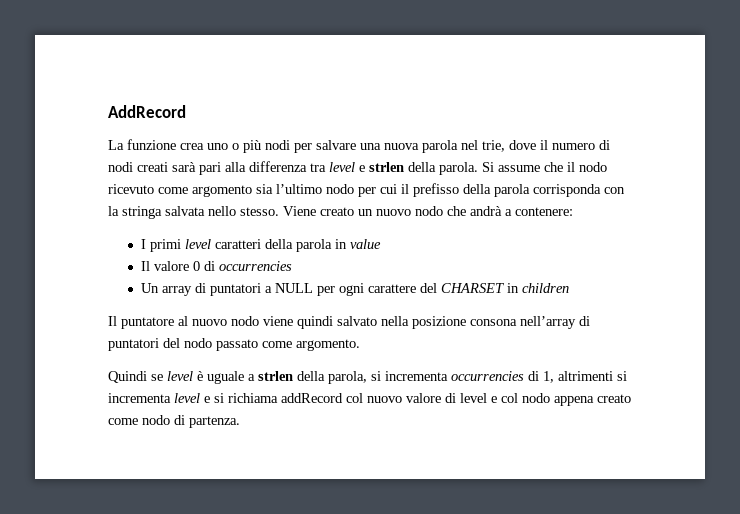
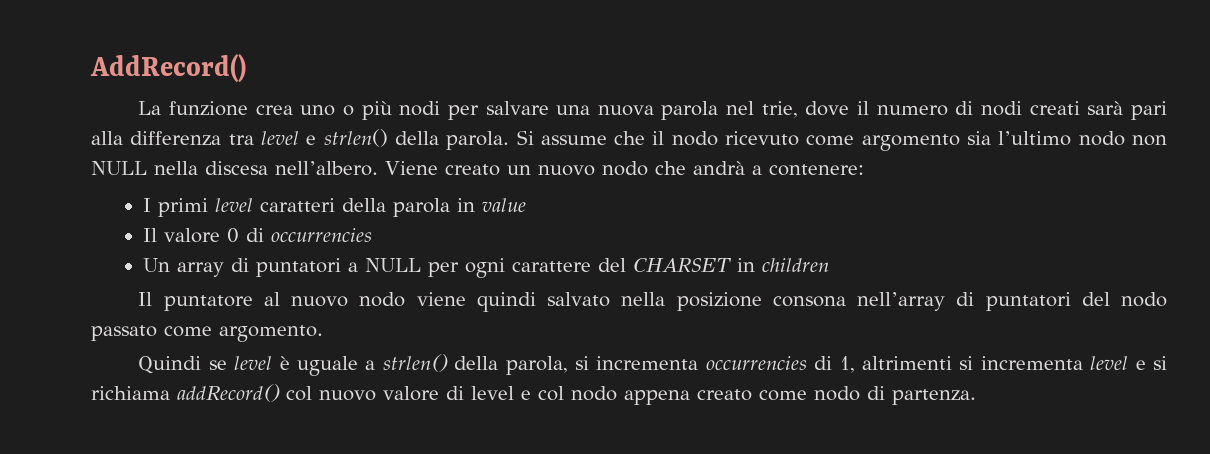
- AddRecord
+ AddRecord()
- La funzione crea uno o più nodi per salvare una nuova parola nel trie, dove il numero di nodi creati sarà pari alla differenza tra level e strlen della parola.
+ La funzione crea uno o più nodi per salvare una nuova parola nel trie, dove il numero di nodi creati sarà pari alla differenza tra level e strlen() della parola.
- Si assume che il nodo ricevuto come argomento sia l’ultimo nodo per cui il prefisso della parola corrisponda con la stringa salvata nello stesso.
+ Si assume che il nodo ricevuto come argomento sia l’ultimo nodo non NULL nella discesa nell’albero.
- Quindi se level è uguale a strlen della parola, si incrementa occurrencies di 1, altrimenti si incrementa level e si richiama addRecord col nuovo valore di level e col nodo appena creato come nodo di partenza.
+ Quindi se level è uguale a strlen() della parola, si incrementa occurrencies di 1, altrimenti si incrementa level e si richiama addRecord() col nuovo valore di level e col nodo appena creato come nodo di partenza.

